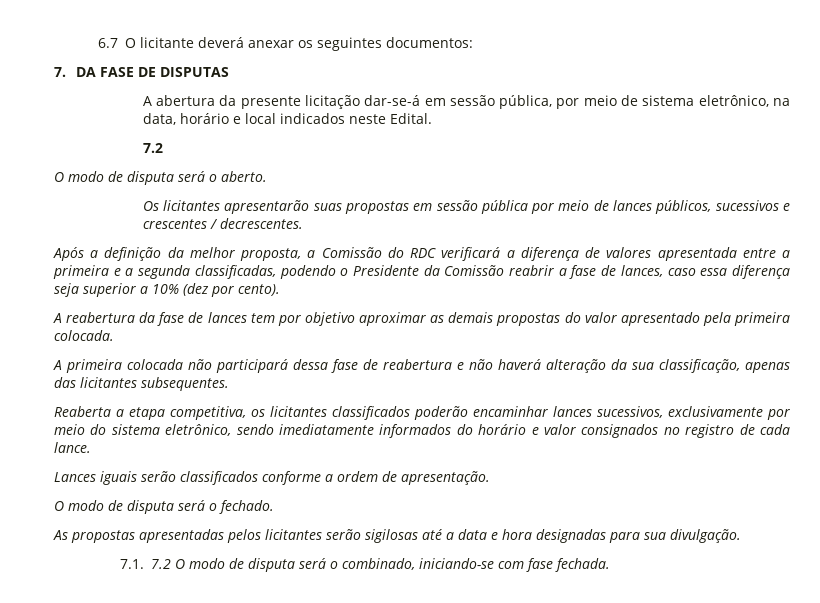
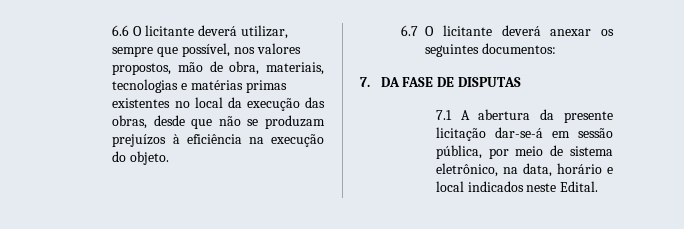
+ 6.6 O licitante deverá utilizar, sempre que possível, nos valores propostos, mão de obra, materiais, tecnologias e matérias primas existentes no local da execução das obras, desde que não se produzam prejuízos à eficiência na execução do objeto.
- A abertura da presente licitação dar-se-á em sessão pública, por meio de sistema eletrônico, na data, horário e local indicados neste Edital.
- 7.2
- O modo de disputa será o aberto.
- Os licitantes apresentarão suas propostas em sessão pública por meio de lances públicos, sucessivos e crescentes / decrescentes.
- Após a definição da melhor proposta, a Comissão do RDC verificará a diferença de valores apresentada entre a primeira e a segunda classificadas, podendo o Presidente da Comissão reabrir a fase de lances, caso essa diferença seja superior a 10% (dez por cento).
- A reabertura da fase de lances tem por objetivo aproximar as demais propostas do valor apresentado pela primeira colocada.
- A primeira colocada não participará dessa fase de reabertura e não haverá alteração da sua classificação, apenas das licitantes subsequentes.
- Reaberta a etapa competitiva, os licitantes classificados poderão encaminhar lances sucessivos, exclusivamente por meio do sistema eletrônico, sendo imediatamente informados do horário e valor consignados no registro de cada lance.
- Lances iguais serão classificados conforme a ordem de apresentação.
- O modo de disputa será o fechado.
- As propostas apresentadas pelos licitantes serão sigilosas até a data e hora designadas para sua divulgação.
- 7.1. 7.2 O modo de disputa será o combinado, iniciando-se com fase fechada.
+ 7.1 A abertura da presente licitação dar-se-á em sessão pública, por meio de sistema eletrônico, na data, horário e local indicados neste Edital.

